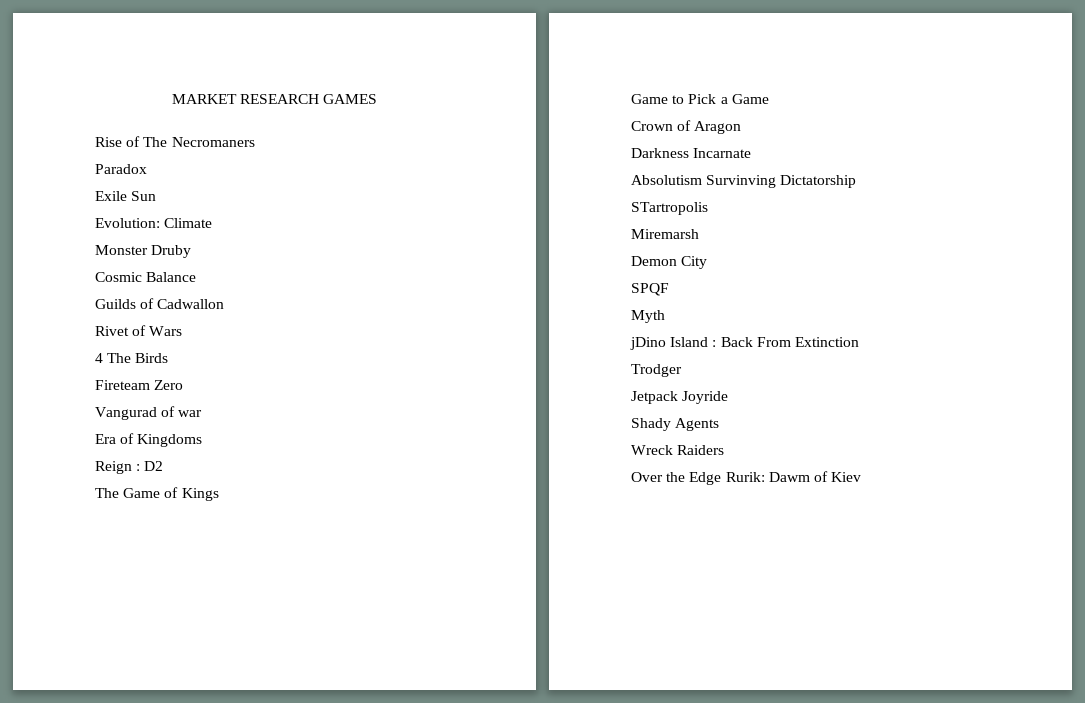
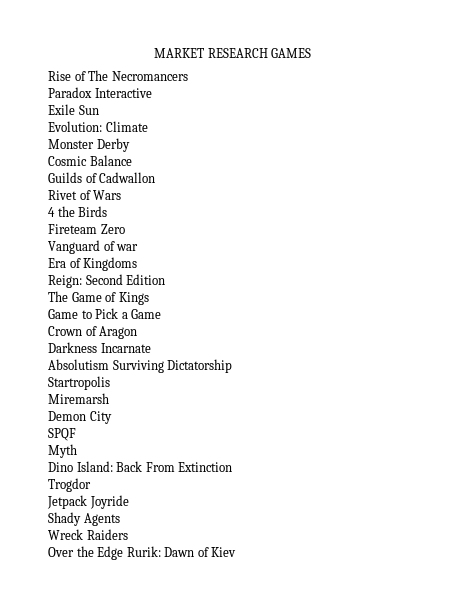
- Rise of The Necromaners
+ Rise of The Necromancers
- Paradox
+ Paradox Interactive
- Monster Druby
+ Monster Derby
- 4 The Birds
+ 4 the Birds
- Vangurad of war
+ Vanguard of war
- Reign : D2
+ Reign: Second Edition
- Absolutism Survinving Dictatorship
+ Absolutism Surviving Dictatorship
- STartropolis
+ Startropolis
- jDino Island : Back From Extinction
+ Dino Island: Back From Extinction
- Trodger
+ Trogdor
- Over the Edge Rurik: Dawm of Kiev
+ Over the Edge Rurik: Dawn of Kiev

